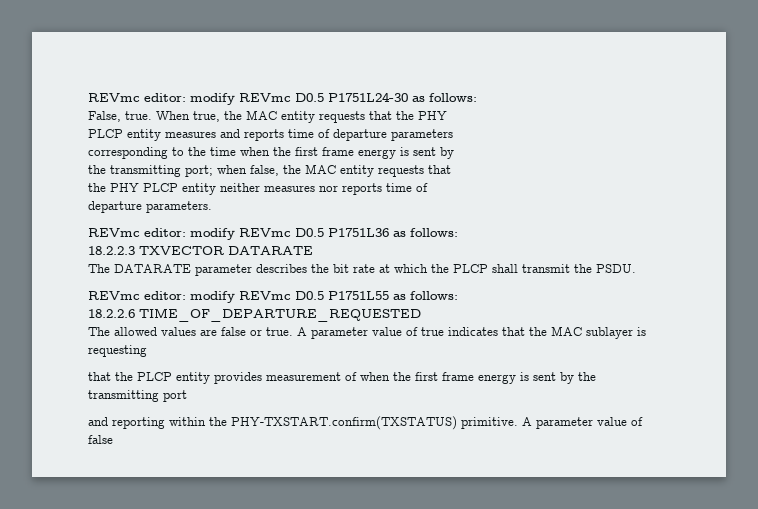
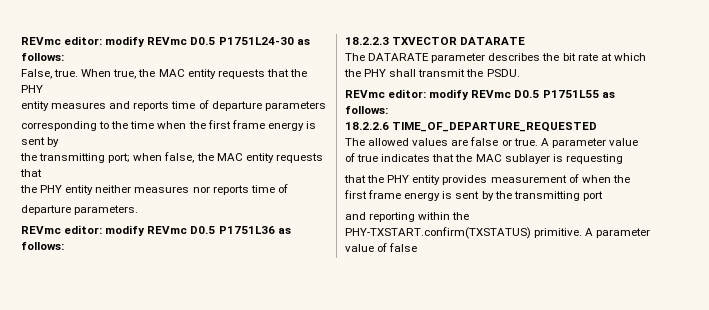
- PLCP entity measures and reports time of departure parameters
+ entity measures and reports time of departure parameters
- the PHY PLCP entity neither measures nor reports time of
+ the PHY entity neither measures nor reports time of
- The DATARATE parameter describes the bit rate at which the PLCP shall transmit the PSDU.
+ The DATARATE parameter describes the bit rate at which the PHY shall transmit the PSDU.
- that the PLCP entity provides measurement of when the first frame energy is sent by the transmitting port
+ that the PHY entity provides measurement of when the first frame energy is sent by the transmitting port

